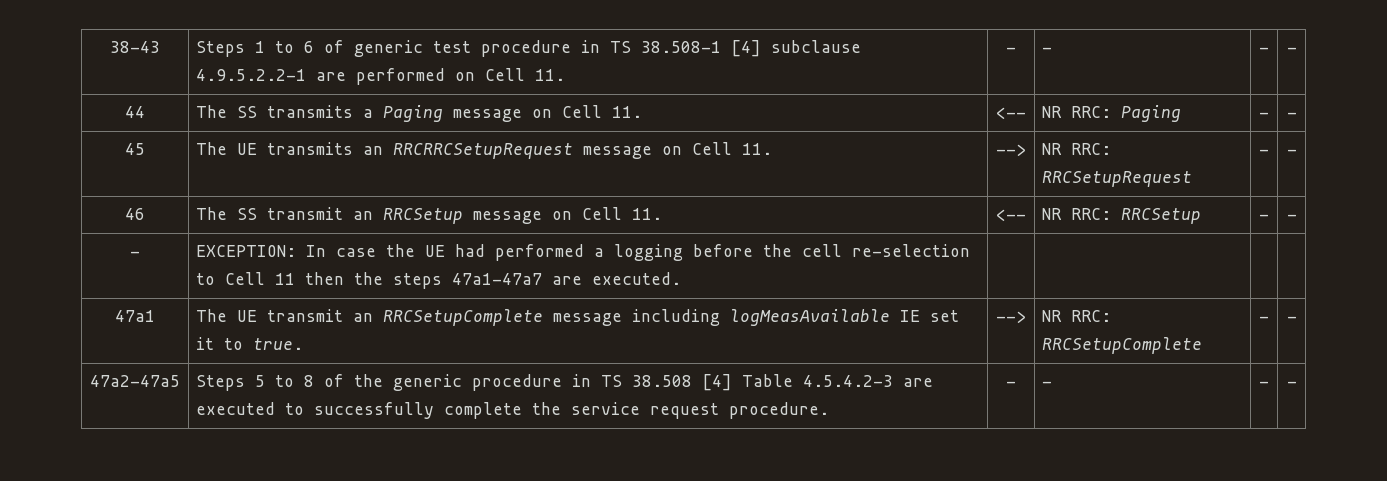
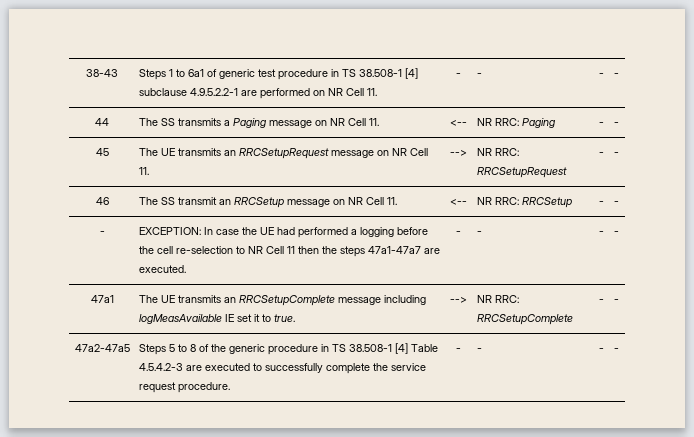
- 38-43 | Steps 1 to 6 of generic test procedure in TS 38.508-1 [4] subclause 4.9.5.2.2-1 are performed on Cell 11. | - | - | - | -
+ 38-43 | Steps 1 to 6a1 of generic test procedure in TS 38.508-1 [4] subclause 4.9.5.2.2-1 are performed on NR Cell 11. | - | - | - | -
- 44 | The SS transmits a Paging message on Cell 11. | <-- | NR RRC: Paging | - | -
+ 44 | The SS transmits a Paging message on NR Cell 11. | <-- | NR RRC: Paging | - | -
- 45 | The UE transmits an RRCRRCSetupRequest message on Cell 11. | --> | NR RRC: RRCSetupRequest | - | -
+ 45 | The UE transmits an RRCSetupRequest message on NR Cell 11. | --> | NR RRC: RRCSetupRequest | - | -
- 46 | The SS transmit an RRCSetup message on Cell 11. | <-- | NR RRC: RRCSetup | - | -
+ 46 | The SS transmit an RRCSetup message on NR Cell 11. | <-- | NR RRC: RRCSetup | - | -
- - | EXCEPTION: In case the UE had performed a logging before the cell re-selection to Cell 11 then the steps 47a1-47a7 are executed. | | | |
+ - | EXCEPTION: In case the UE had performed a logging before the cell re-selection to NR Cell 11 then the steps 47a1-47a7 are executed. | - | - | - | -
- 47a1 | The UE transmit an RRCSetupComplete message including logMeasAvailable IE set it to true. | --> | NR RRC: RRCSetupComplete | - | -
+ 47a1 | The UE transmits an RRCSetupComplete message including logMeasAvailable IE set it to true. | --> | NR RRC: RRCSetupComplete | - | -
- 47a2-47a5 | Steps 5 to 8 of the generic procedure in TS 38.508 [4] Table 4.5.4.2-3 are executed to successfully complete the service request procedure. | - | - | - | -
+ 47a2-47a5 | Steps 5 to 8 of the generic procedure in TS 38.508-1 [4] Table 4.5.4.2-3 are executed to successfully complete the service request procedure. | - | - | - | -

